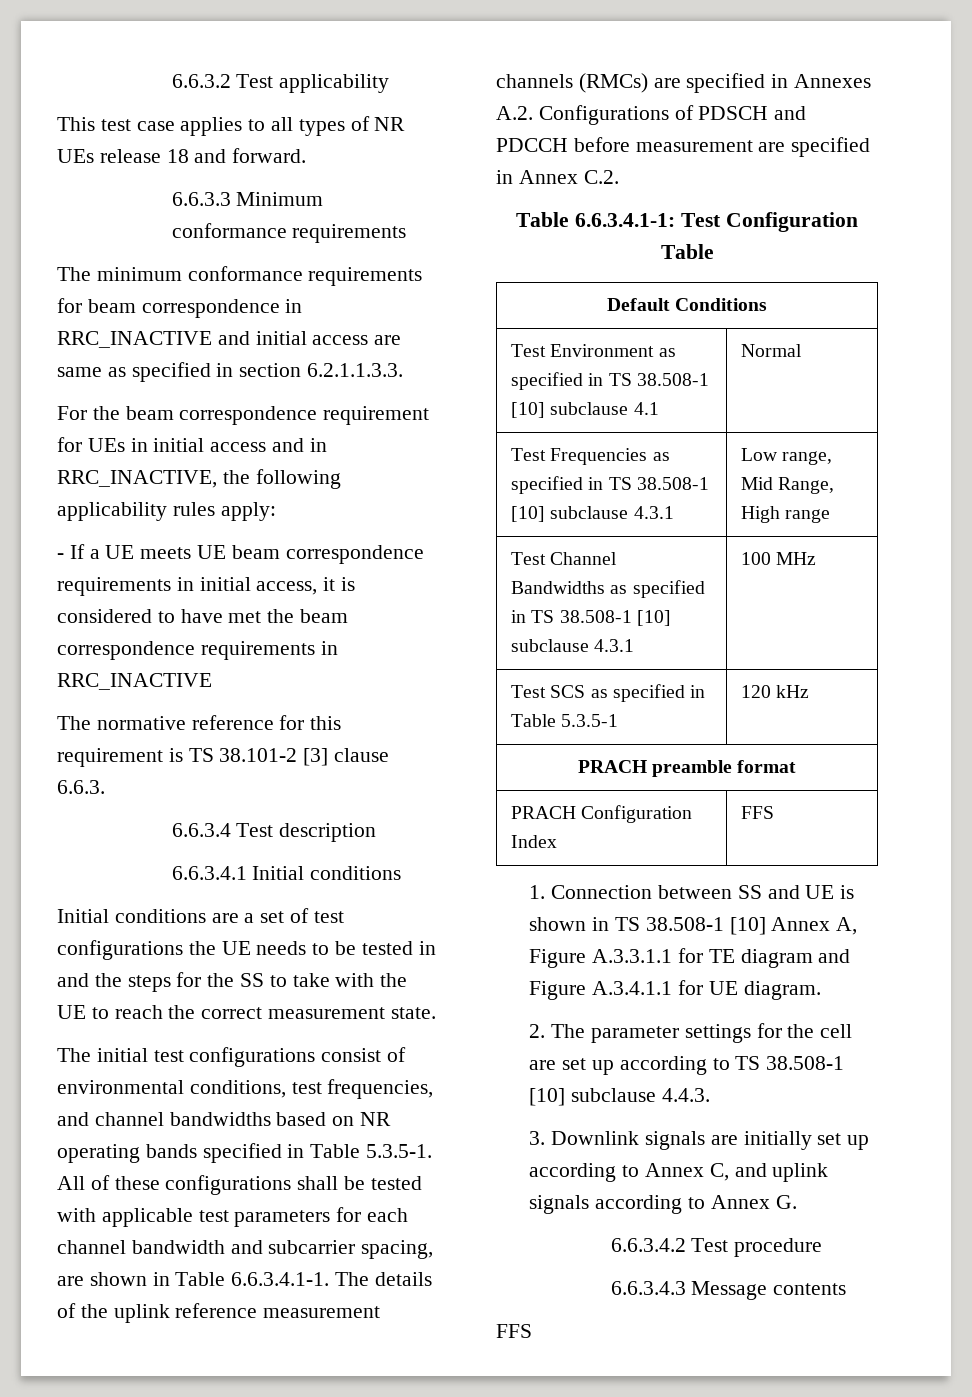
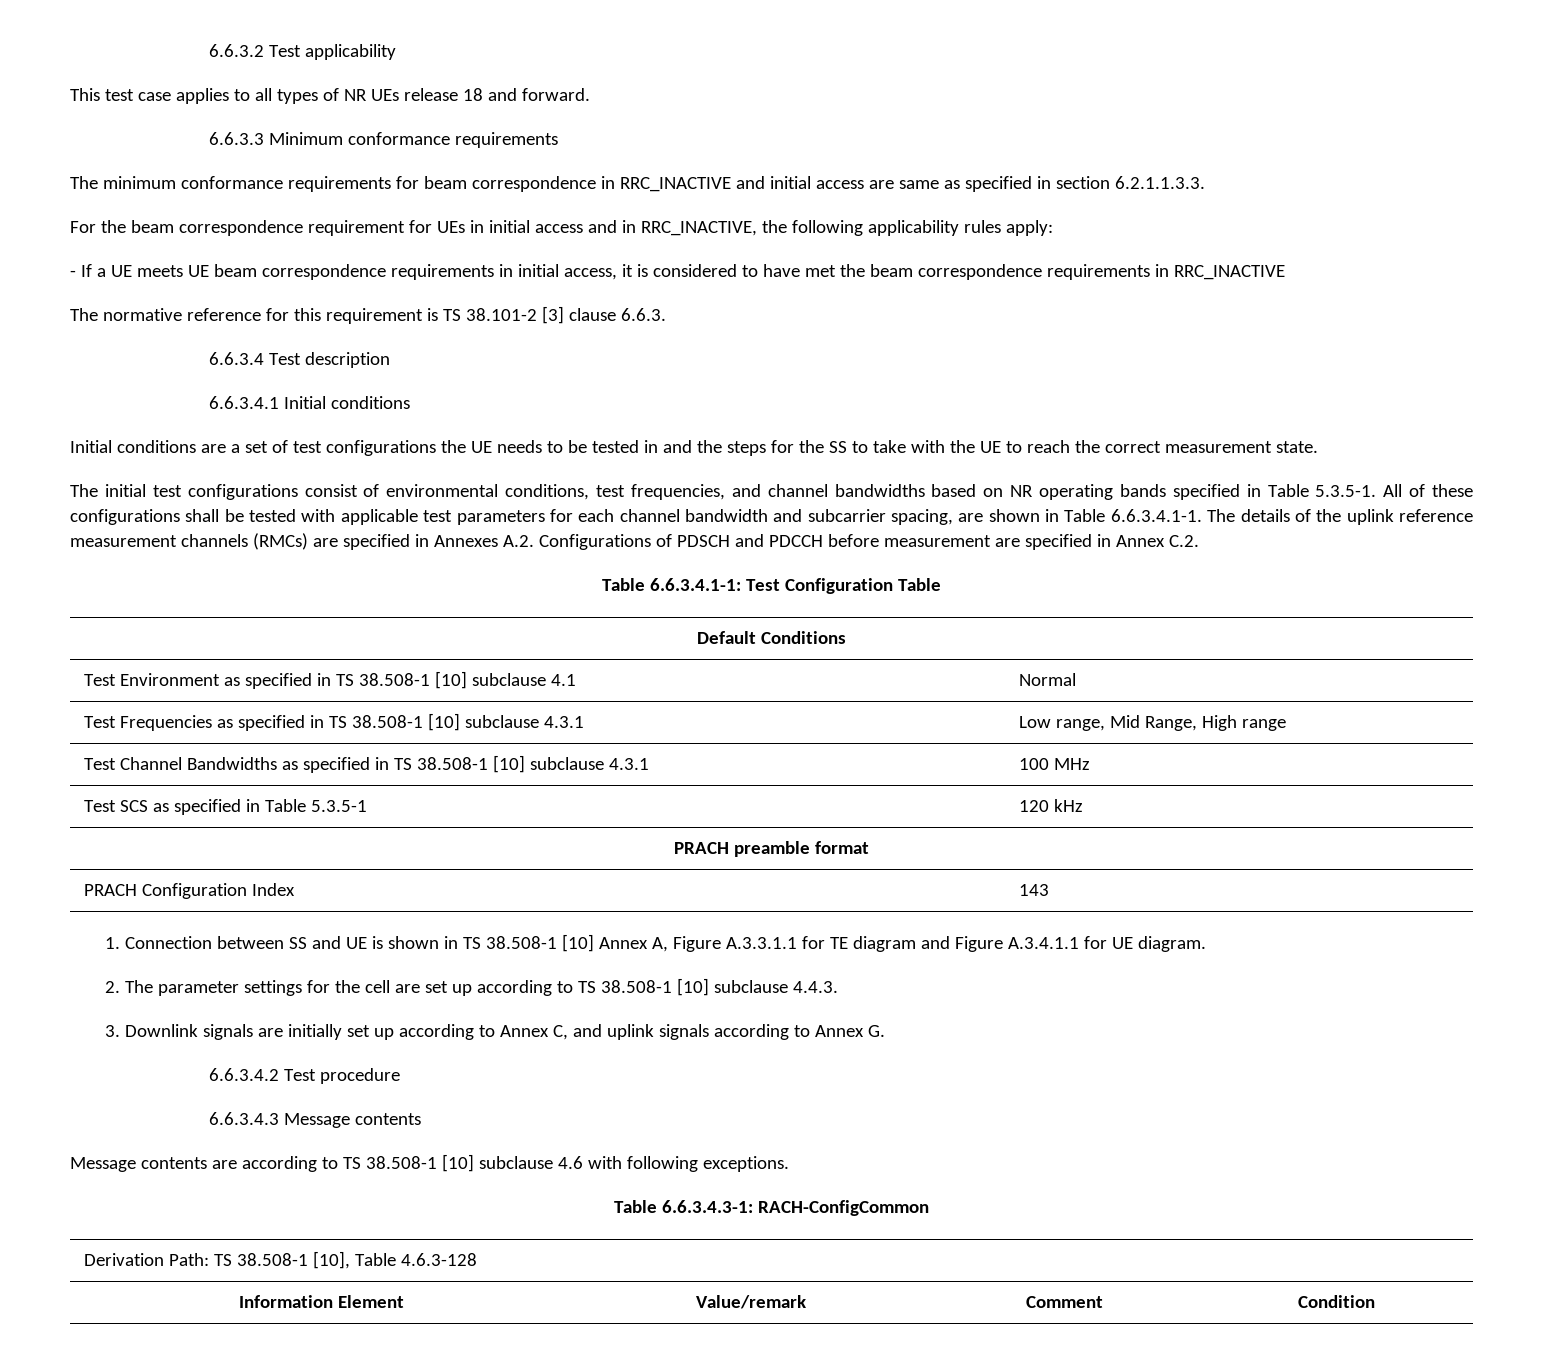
- PRACH Configuration Index | FFS
+ PRACH Configuration Index | 143
  6.6.3.4.3 Message contents
- FFS
+ Message contents are according to TS 38.508-1 [10] subclause 4.6 with following exceptions.
+ Table 6.6.3.4.3-1: RACH-ConfigCommon
+ Derivation Path: TS 38.508-1 [10], Table 4.6.3-128
+ Information Element | Value/remark | Comment | Condition

